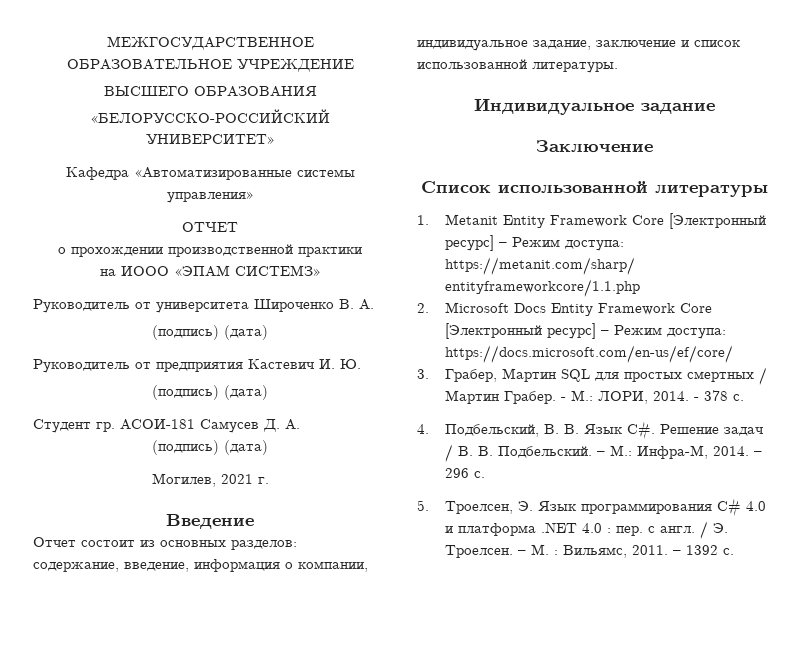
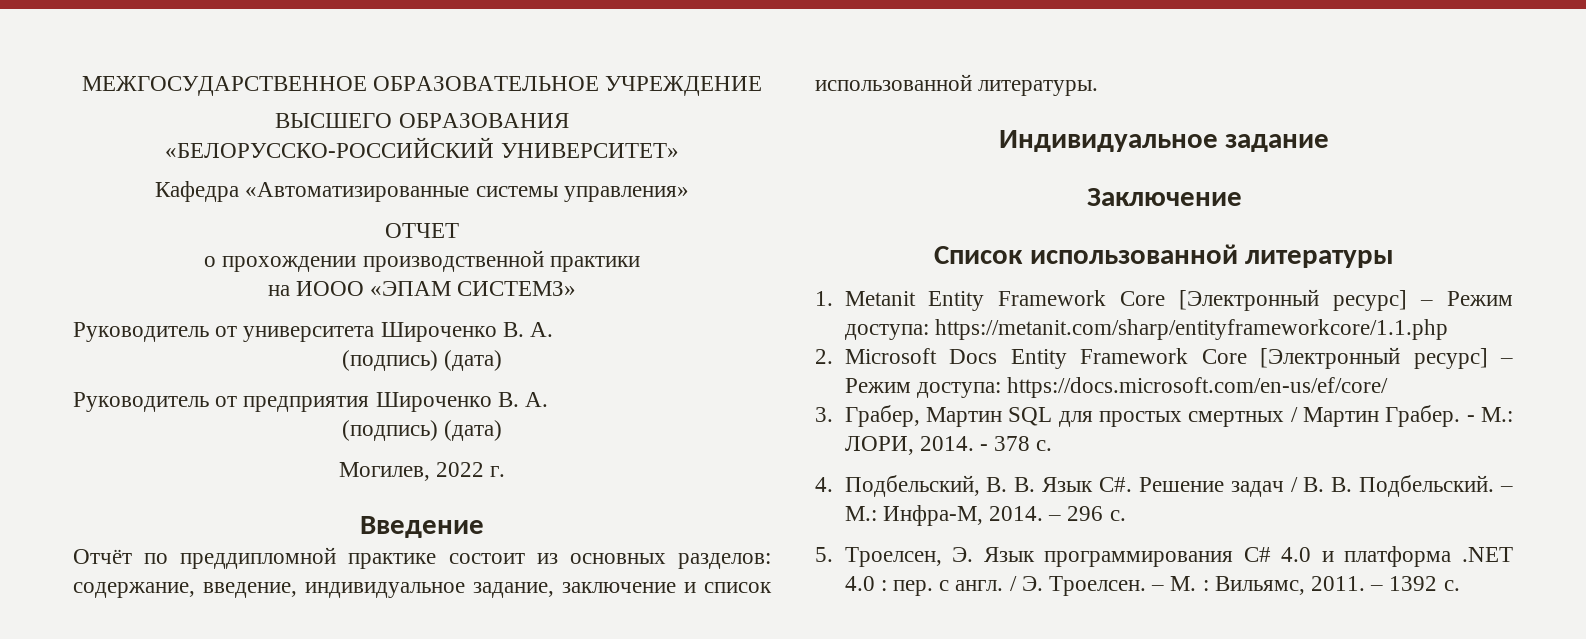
- Руководитель от предприятия Кастевич И. Ю.
- (подпись) (дата)
- Студент гр. АСОИ-181 Самусев Д. А.
+ Руководитель от предприятия Широченко В. А.
- Могилев, 2021 г.
+ Могилев, 2022 г.
- Отчет состоит из основных разделов: содержание, введение, информация о компании, индивидуальное задание, заключение и список использованной литературы.
+ Отчёт по преддипломной практике состоит из основных разделов: содержание, введение, индивидуальное задание, заключение и список использованной литературы.

